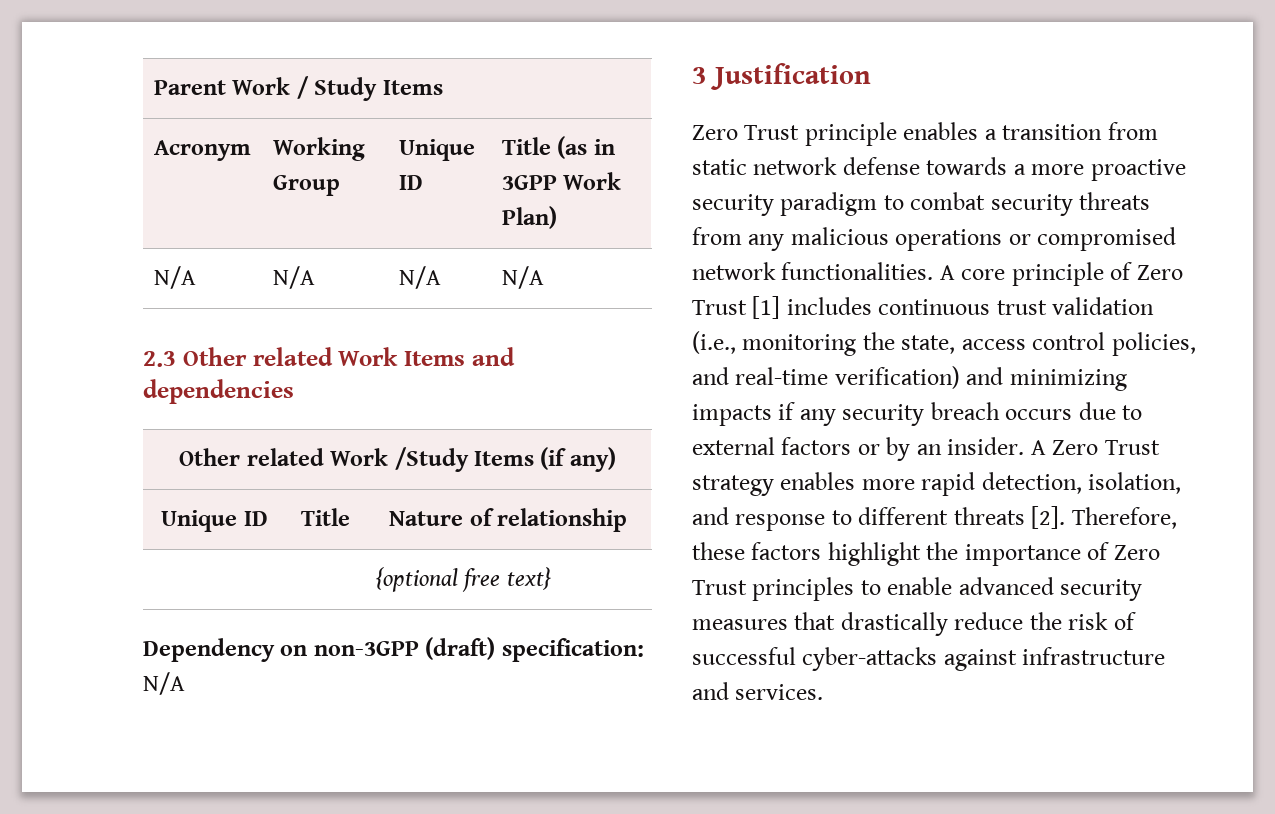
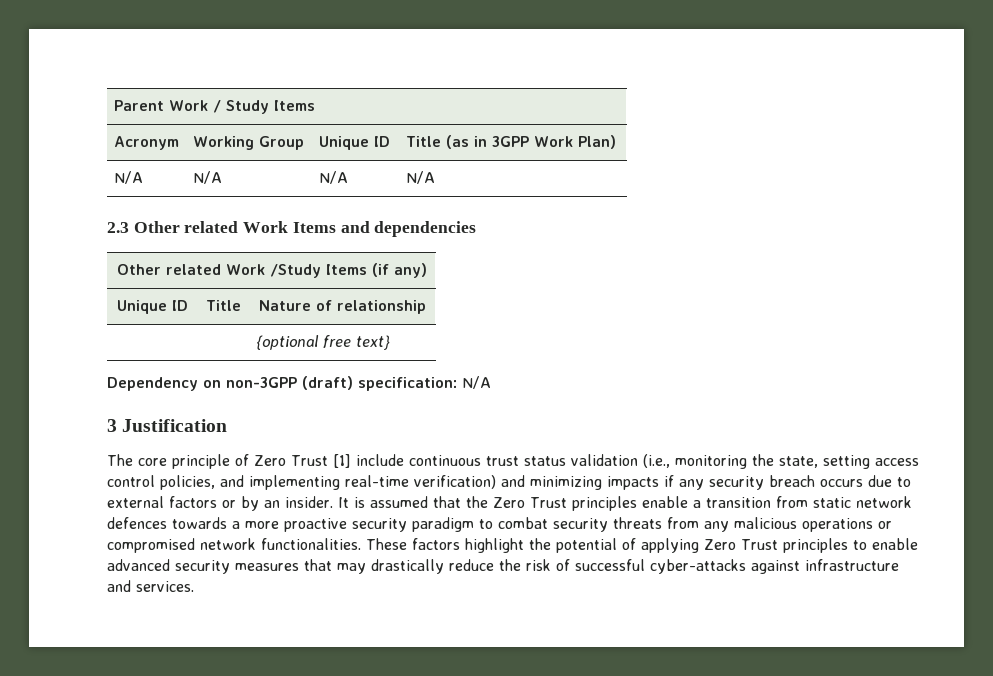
- Zero Trust principle enables a transition from static network defense towards a more proactive security paradigm to combat security threats from any malicious operations or compromised network functionalities.
+ The core principle of Zero Trust [1] include continuous trust status validation (i.e., monitoring the state, setting access control policies, and implementing real-time verification) and minimizing impacts if any security breach occurs due to external factors or by an insider. It is assumed that the Zero Trust principles enable a transition from static network defences towards a more proactive security paradigm to combat security threats from any malicious operations or compromised network functionalities.
- A core principle of Zero Trust [1] includes continuous trust validation (i.e., monitoring the state, access control policies, and real-time verification) and minimizing impacts if any security breach occurs due to external factors or by an insider. A Zero Trust strategy enables more rapid detection, isolation, and response to different threats [2]. Therefore, these factors highlight the importance of Zero Trust principles to enable advanced security measures that drastically reduce the risk of successful cyber-attacks against infrastructure and services.
+ These factors highlight the potential of applying Zero Trust principles to enable advanced security measures that may drastically reduce the risk of successful cyber-attacks against infrastructure and services.

